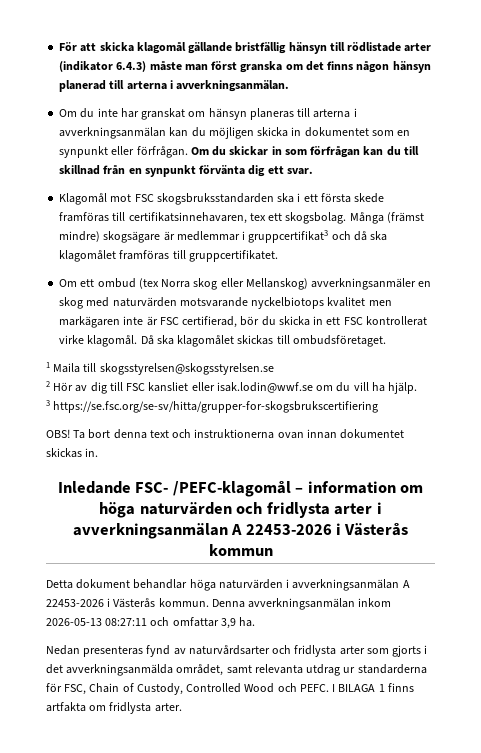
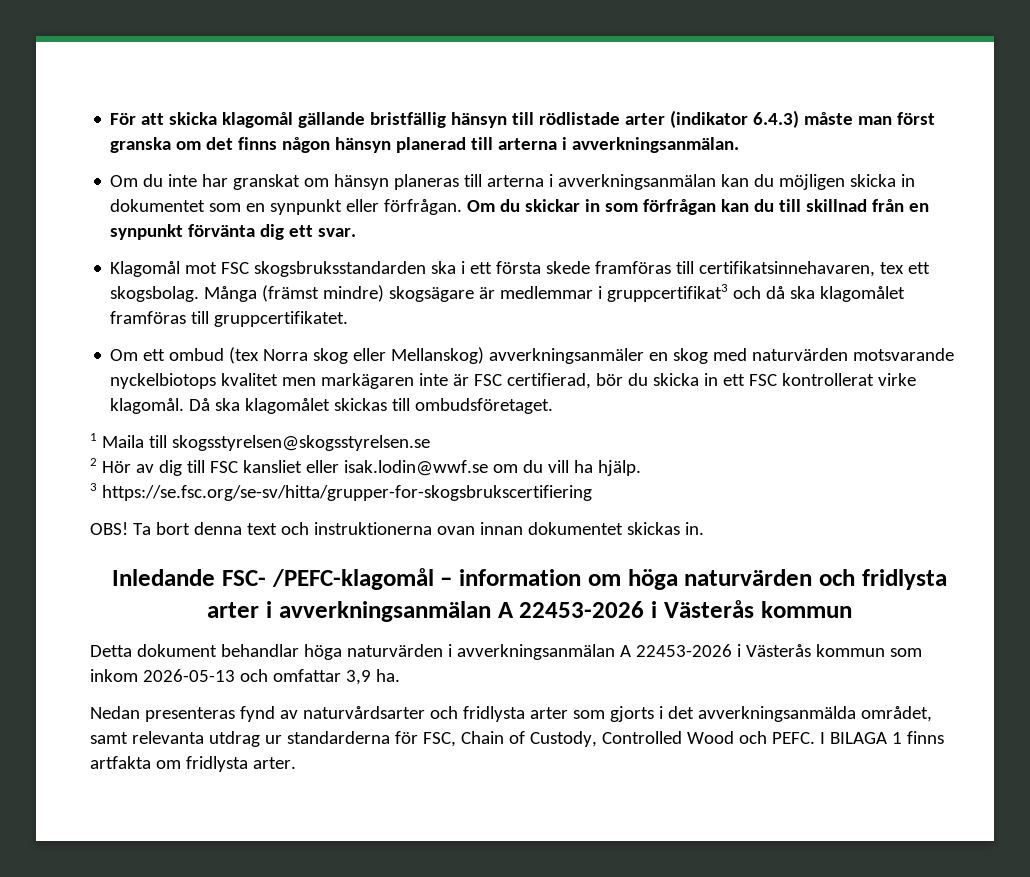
- Detta dokument behandlar höga naturvärden i avverkningsanmälan A 22453-2026 i Västerås kommun. Denna avverkningsanmälan inkom 2026-05-13 08:27:11 och omfattar 3,9 ha.
+ Detta dokument behandlar höga naturvärden i avverkningsanmälan A 22453-2026 i Västerås kommun som inkom 2026-05-13 och omfattar 3,9 ha.

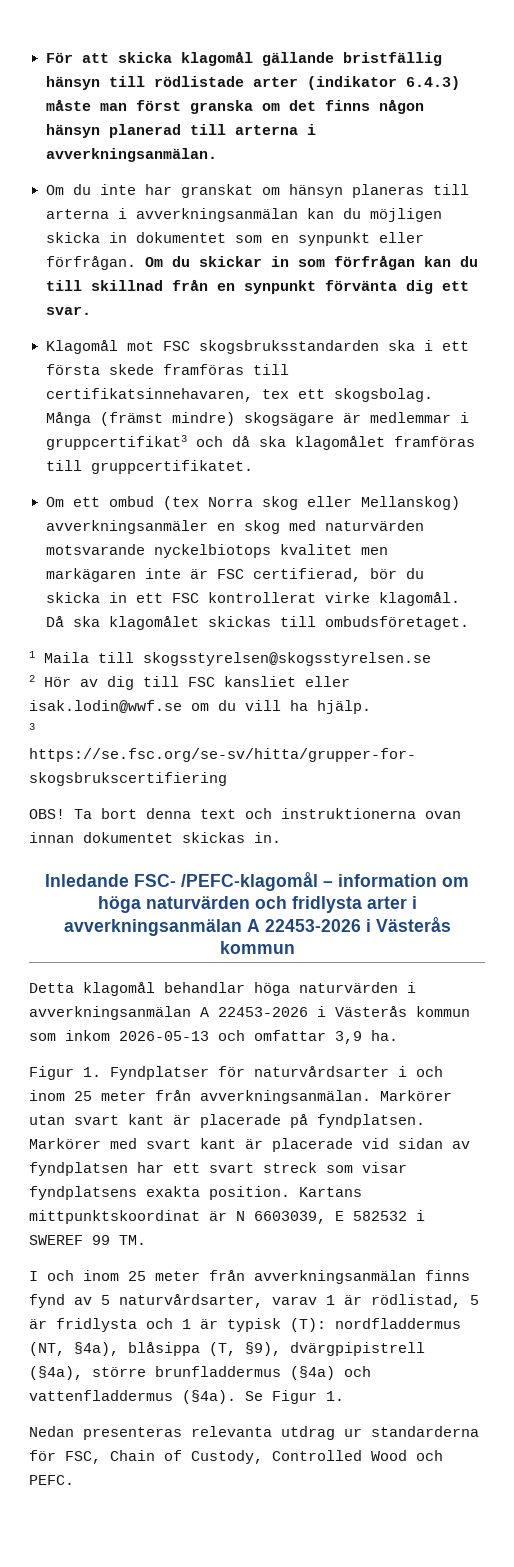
- Detta dokument behandlar höga naturvärden i avverkningsanmälan A 22453-2026 i Västerås kommun som inkom 2026-05-13 och omfattar 3,9 ha.
+ Detta klagomål behandlar höga naturvärden i avverkningsanmälan A 22453-2026 i Västerås kommun som inkom 2026-05-13 och omfattar 3,9 ha.
- Nedan presenteras fynd av naturvårdsarter och fridlysta arter som gjorts i det avverkningsanmälda området, samt relevanta utdrag ur standarderna för FSC, Chain of Custody, Controlled Wood och PEFC. I BILAGA 1 finns artfakta om fridlysta arter.
+ Figur 1. Fyndplatser för naturvårdsarter i och inom 25 meter från avverkningsanmälan. Markörer utan svart kant är placerade på fyndplatsen. Markörer med svart kant är placerade vid sidan av fyndplatsen har ett svart streck som visar fyndplatsens exakta position. Kartans mittpunktskoordinat är N 6603039, E 582532 i SWEREF 99 TM.
+ I och inom 25 meter från avverkningsanmälan finns fynd av 5 naturvårdsarter, varav 1 är rödlistad, 5 är fridlysta och 1 är typisk (T): nordfladdermus (NT, §4a), blåsippa (T, §9), dvärgpipistrell (§4a), större brunfladdermus (§4a) och vattenfladdermus (§4a). Se Figur 1.
+ Nedan presenteras relevanta utdrag ur standarderna för FSC, Chain of Custody, Controlled Wood och PEFC.

